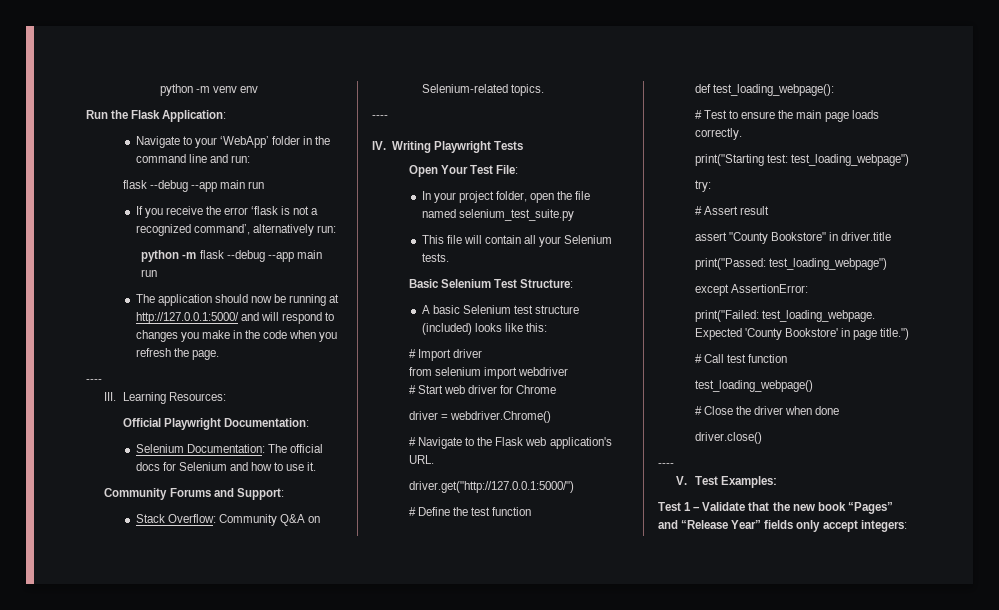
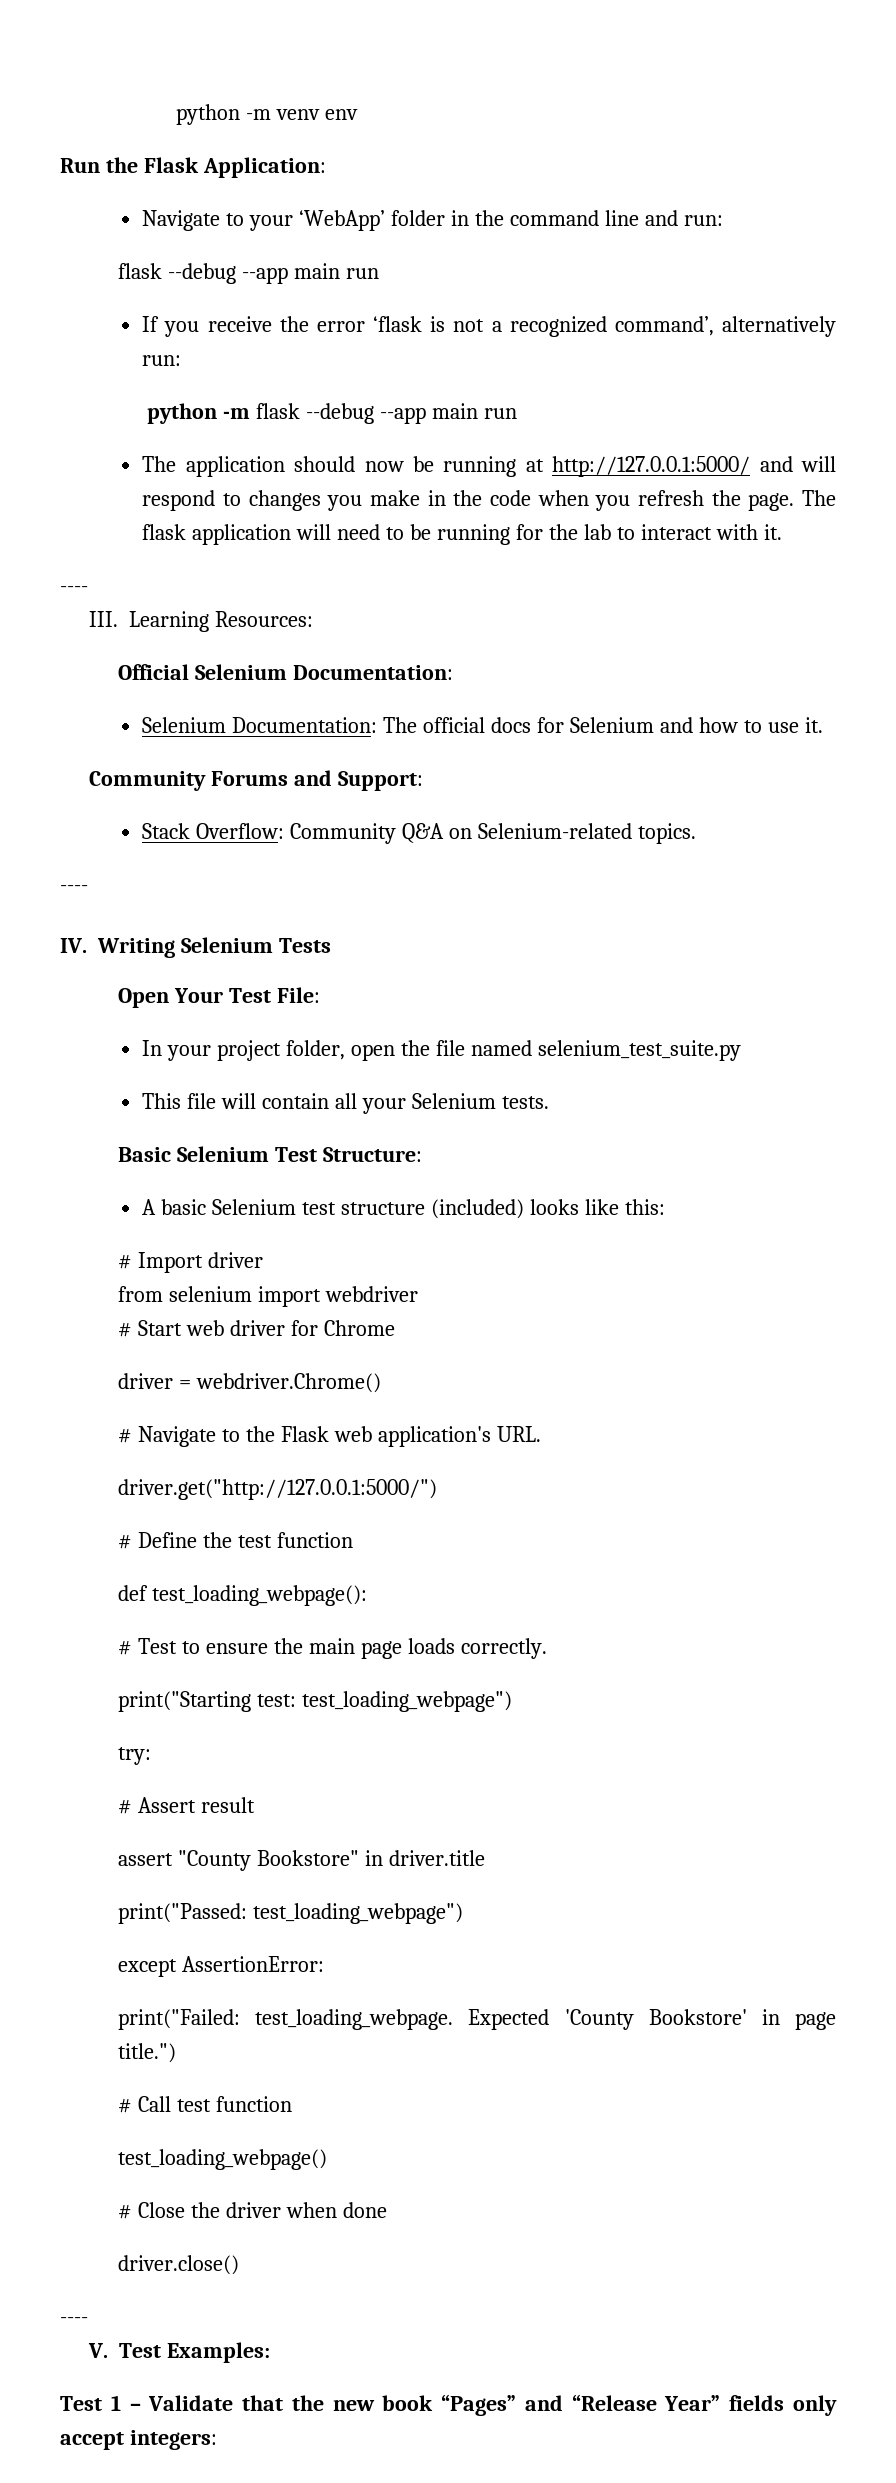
+ The flask application will need to be running for the lab to interact with it.
- Official Playwright Documentation:
+ Official Selenium Documentation:
- IV. Writing Playwright Tests
+ IV. Writing Selenium Tests

